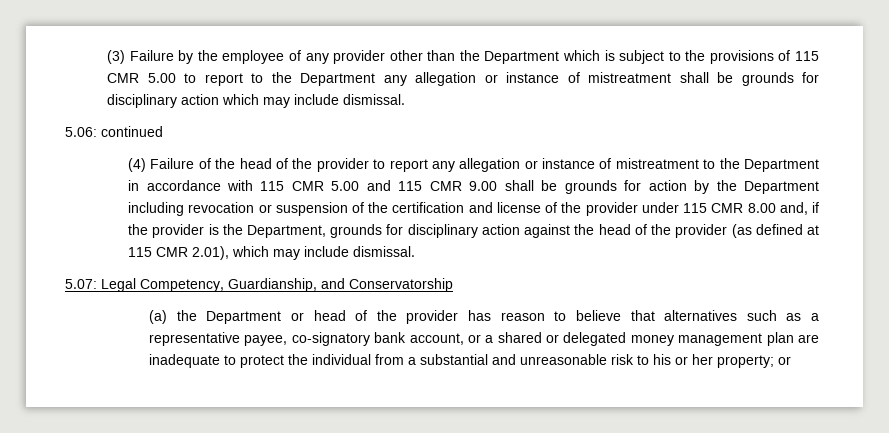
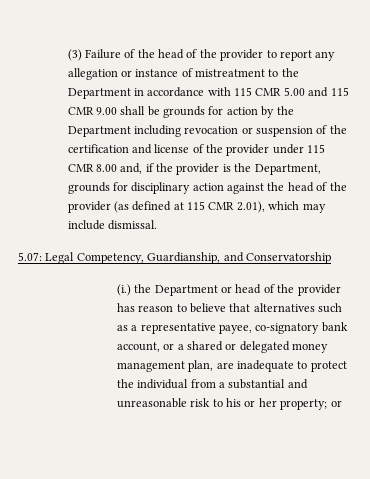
- (3) Failure by the employee of any provider other than the Department which is subject to the provisions of 115 CMR 5.00 to report to the Department any allegation or instance of mistreatment shall be grounds for disciplinary action which may include dismissal.
- 5.06: continued
- (4) Failure of the head of the provider to report any allegation or instance of mistreatment to the Department in accordance with 115 CMR 5.00 and 115 CMR 9.00 shall be grounds for action by the Department including revocation or suspension of the certification and license of the provider under 115 CMR 8.00 and, if the provider is the Department, grounds for disciplinary action against the head of the provider (as defined at 115 CMR 2.01), which may include dismissal.
+ (3) Failure of the head of the provider to report any allegation or instance of mistreatment to the Department in accordance with 115 CMR 5.00 and 115 CMR 9.00 shall be grounds for action by the Department including revocation or suspension of the certification and license of the provider under 115 CMR 8.00 and, if the provider is the Department, grounds for disciplinary action against the head of the provider (as defined at 115 CMR 2.01), which may include dismissal.
- (a) the Department or head of the provider has reason to believe that alternatives such as a representative payee, co-signatory bank account, or a shared or delegated money management plan are inadequate to protect the individual from a substantial and unreasonable risk to his or her property; or
+ (i.) the Department or head of the provider has reason to believe that alternatives such as a representative payee, co-signatory bank account, or a shared or delegated money management plan, are inadequate to protect the individual from a substantial and unreasonable risk to his or her property; or

